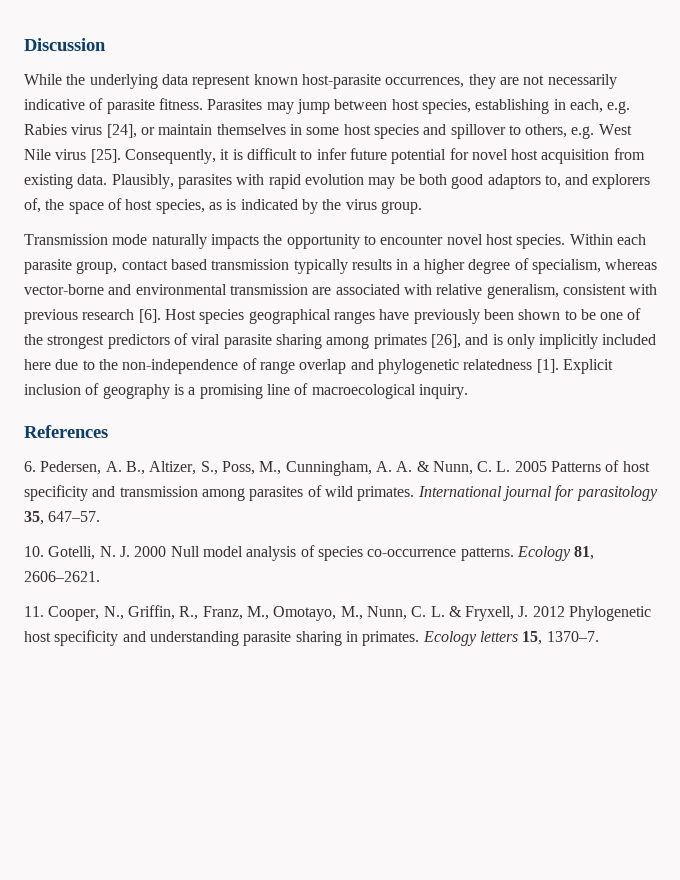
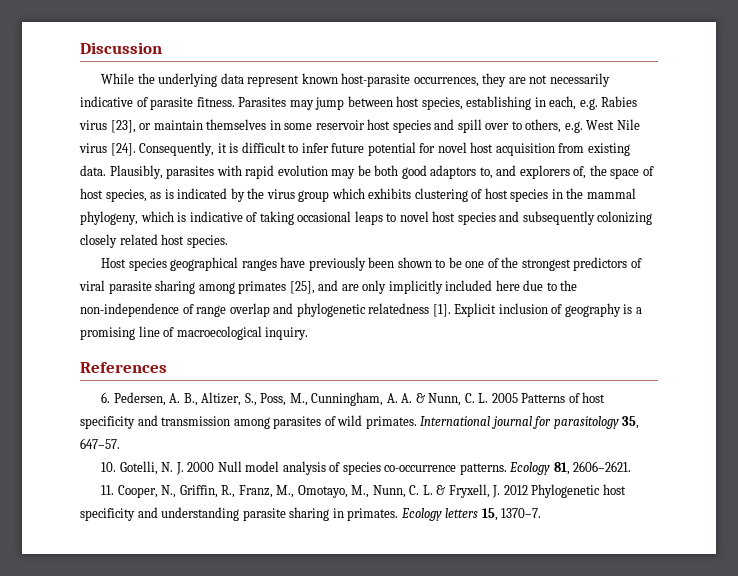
- Parasites may jump between host species, establishing in each, e.g. Rabies virus [24], or maintain themselves in some host species and spillover to others, e.g. West Nile virus [25].
+ Parasites may jump between host species, establishing in each, e.g. Rabies virus [23], or maintain themselves in some reservoir host species and spill over to others, e.g. West Nile virus [24].
- Plausibly, parasites with rapid evolution may be both good adaptors to, and explorers of, the space of host species, as is indicated by the virus group.
- Transmission mode naturally impacts the opportunity to encounter novel host species. Within each parasite group, contact based transmission typically results in a higher degree of specialism, whereas vector-borne and environmental transmission are associated with relative generalism, consistent with previous research [6]. Host species geographical ranges have previously been shown to be one of the strongest predictors of viral parasite sharing among primates [26], and is only implicitly included here due to the non-independence of range overlap and phylogenetic relatedness [1].
+ Plausibly, parasites with rapid evolution may be both good adaptors to, and explorers of, the space of host species, as is indicated by the virus group which exhibits clustering of host species in the mammal phylogeny, which is indicative of taking occasional leaps to novel host species and subsequently colonizing closely related host species.
+ Host species geographical ranges have previously been shown to be one of the strongest predictors of viral parasite sharing among primates [25], and are only implicitly included here due to the non-independence of range overlap and phylogenetic relatedness [1].

